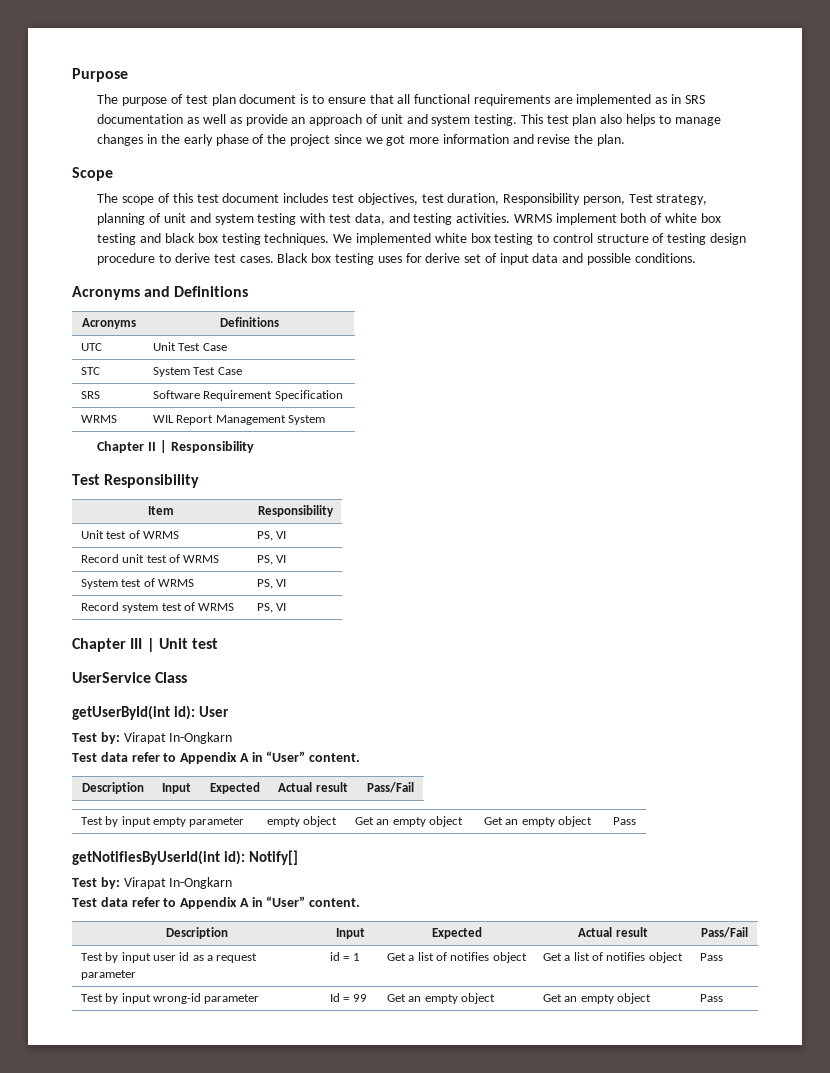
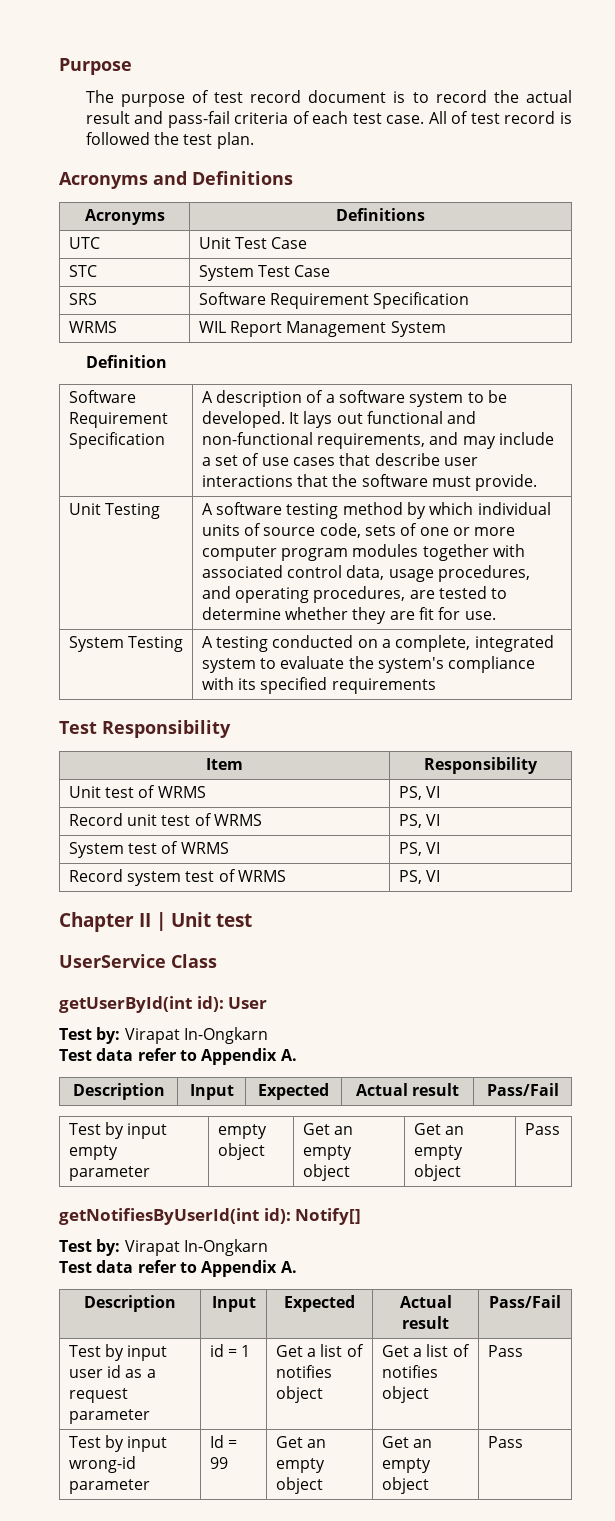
- The purpose of test plan document is to ensure that all functional requirements are implemented as in SRS documentation as well as provide an approach of unit and system testing. This test plan also helps to manage changes in the early phase of the project since we got more information and revise the plan.
- Scope
- The scope of this test document includes test objectives, test duration, Responsibility person, Test strategy, planning of unit and system testing with test data, and testing activities. WRMS implement both of white box testing and black box testing techniques. We implemented white box testing to control structure of testing design procedure to derive test cases. Black box testing uses for derive set of input data and possible conditions.
+ The purpose of test record document is to record the actual result and pass-fail criteria of each test case. All of test record is followed the test plan.
- Chapter II | Responsibility
+ Definition
+ Software Requirement Specification | A description of a software system to be developed. It lays out functional and non-functional requirements, and may include a set of use cases that describe user interactions that the software must provide.
+ Unit Testing | A software testing method by which individual units of source code, sets of one or more computer program modules together with associated control data, usage procedures, and operating procedures, are tested to determine whether they are fit for use.
+ System Testing | A testing conducted on a complete, integrated system to evaluate the system's compliance with its specified requirements
- Chapter III | Unit test
+ Chapter II | Unit test
  getUserById(int id): User
  Test by: Virapat In-Ongkarn
- Test data refer to Appendix A in “User” content.
+ Test data refer to Appendix A.
  getNotifiesByUserId(int id): Notify[]
  Test by: Virapat In-Ongkarn
- Test data refer to Appendix A in “User” content.
+ Test data refer to Appendix A.

